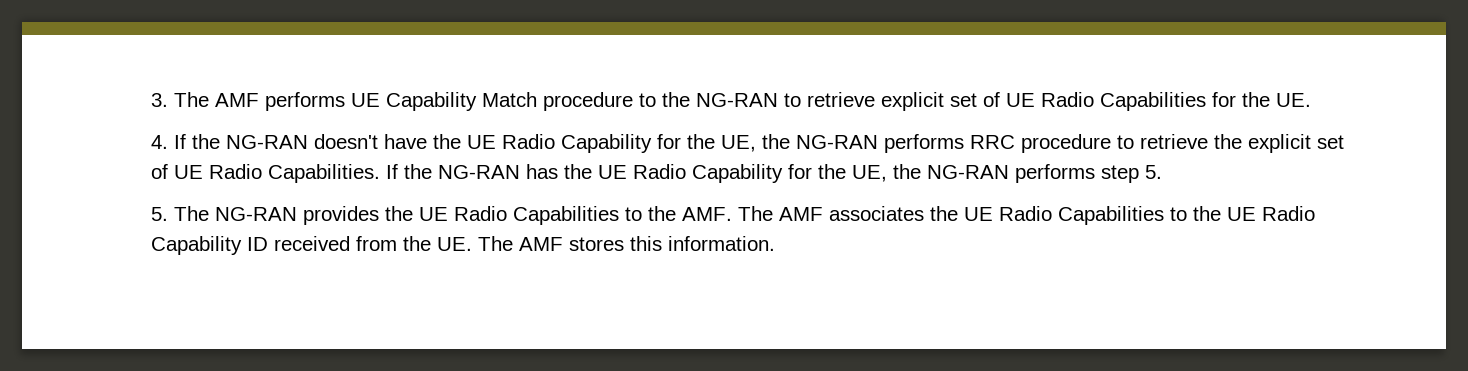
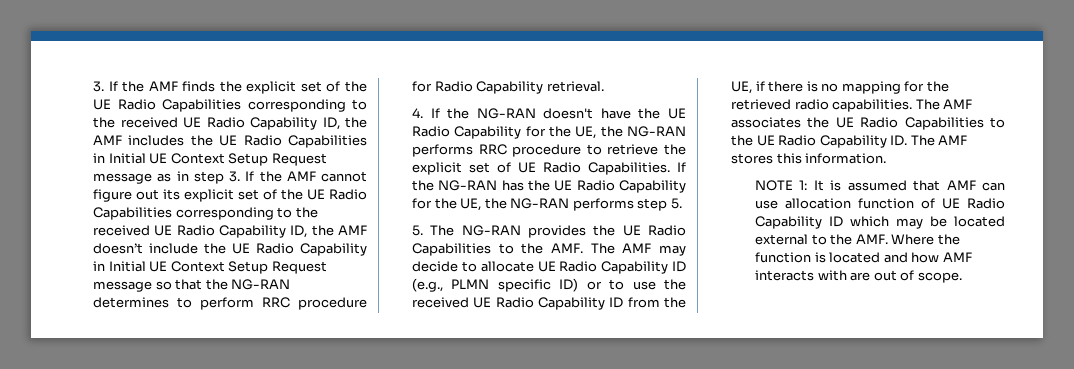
- 3. The AMF performs UE Capability Match procedure to the NG-RAN to retrieve explicit set of UE Radio Capabilities for the UE.
+ 3. If the AMF finds the explicit set of the UE Radio Capabilities corresponding to the received UE Radio Capability ID, the AMF includes the UE Radio Capabilities in Initial UE Context Setup Request message as in step 3. If the AMF cannot figure out its explicit set of the UE Radio Capabilities corresponding to the received UE Radio Capability ID, the AMF doesn’t include the UE Radio Capability in Initial UE Context Setup Request message so that the NG-RAN determines to perform RRC procedure for Radio Capability retrieval.
- 5. The NG-RAN provides the UE Radio Capabilities to the AMF. The AMF associates the UE Radio Capabilities to the UE Radio Capability ID received from the UE. The AMF stores this information.
+ 5. The NG-RAN provides the UE Radio Capabilities to the AMF. The AMF may decide to allocate UE Radio Capability ID (e.g., PLMN specific ID) or to use the received UE Radio Capability ID from the UE, if there is no mapping for the retrieved radio capabilities. The AMF associates the UE Radio Capabilities to the UE Radio Capability ID. The AMF stores this information.
+ NOTE 1: It is assumed that AMF can use allocation function of UE Radio Capability ID which may be located external to the AMF. Where the function is located and how AMF interacts with are out of scope.

